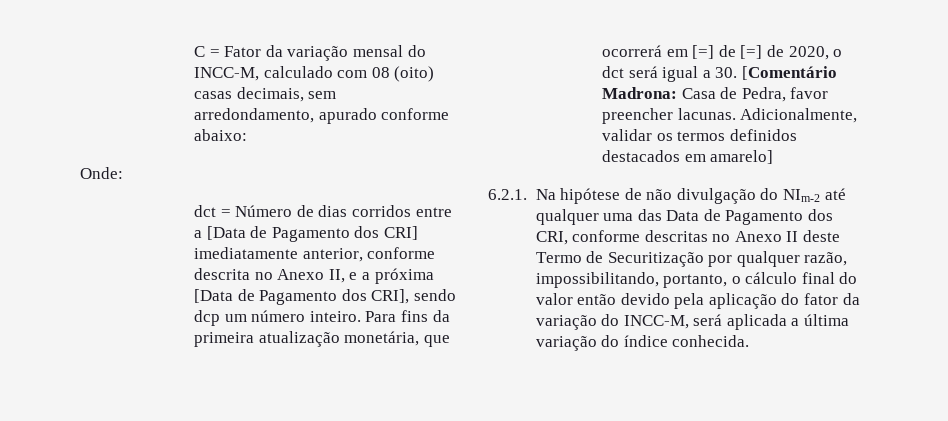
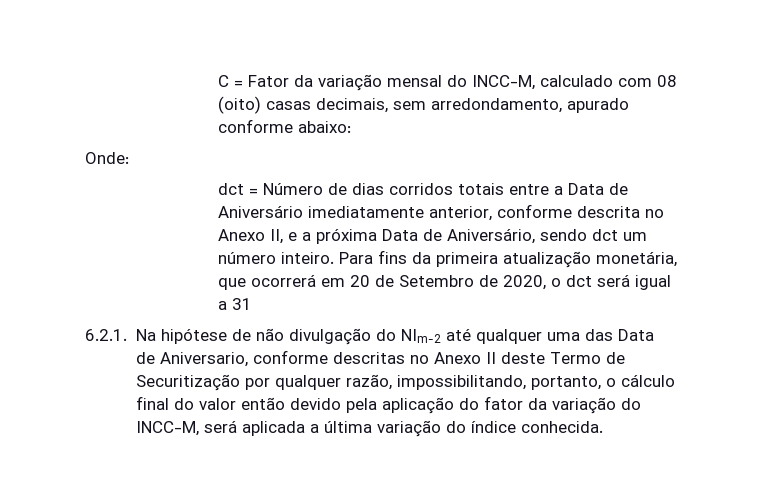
- dct = Número de dias corridos entre a [Data de Pagamento dos CRI] imediatamente anterior, conforme descrita no Anexo II, e a próxima [Data de Pagamento dos CRI], sendo dcp um número inteiro.
+ dct = Número de dias corridos totais entre a Data de Aniversário imediatamente anterior, conforme descrita no Anexo II, e a próxima Data de Aniversário, sendo dct um número inteiro.
- Para fins da primeira atualização monetária, que ocorrerá em [=] de [=] de 2020, o dct será igual a 30. [Comentário Madrona: Casa de Pedra, favor preencher lacunas. Adicionalmente, validar os termos definidos destacados em amarelo]
+ Para fins da primeira atualização monetária, que ocorrerá em 20 de Setembro de 2020, o dct será igual a 31
- 6.2.1. Na hipótese de não divulgação do NIm-2 até qualquer uma das Data de Pagamento dos CRI, conforme descritas no Anexo II deste Termo de Securitização por qualquer razão, impossibilitando, portanto, o cálculo final do valor então devido pela aplicação do fator da variação do INCC-M, será aplicada a última variação do índice conhecida.
+ 6.2.1. Na hipótese de não divulgação do NIm-2 até qualquer uma das Data de Aniversario, conforme descritas no Anexo II deste Termo de Securitização por qualquer razão, impossibilitando, portanto, o cálculo final do valor então devido pela aplicação do fator da variação do INCC-M, será aplicada a última variação do índice conhecida.

